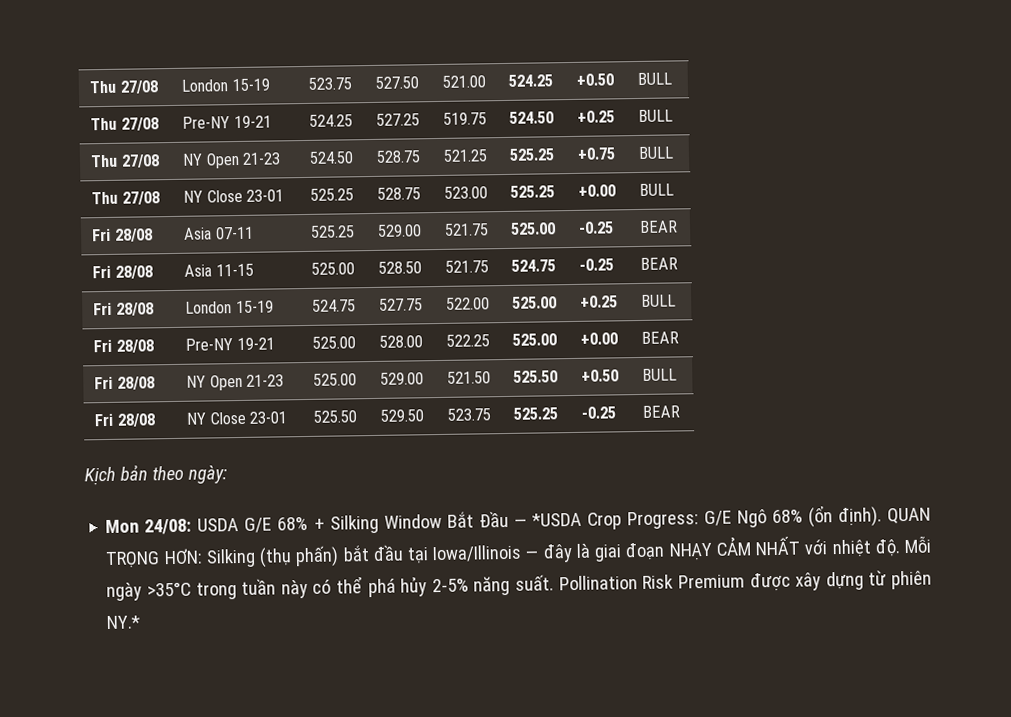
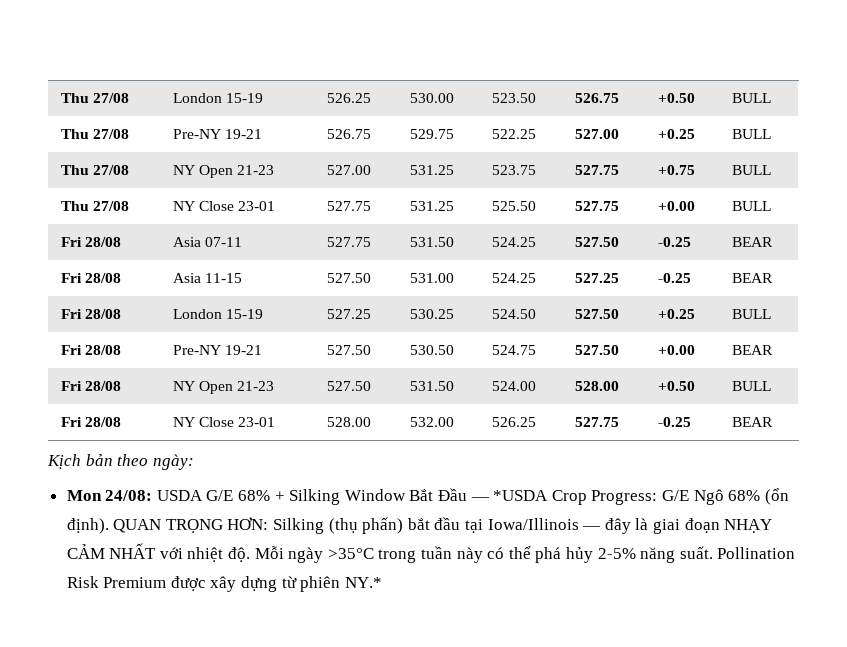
- Thu 27/08 | London 15-19 | 523.75 | 527.50 | 521.00 | 524.25 | +0.50 | BULL
+ Thu 27/08 | London 15-19 | 526.25 | 530.00 | 523.50 | 526.75 | +0.50 | BULL
- Thu 27/08 | Pre-NY 19-21 | 524.25 | 527.25 | 519.75 | 524.50 | +0.25 | BULL
+ Thu 27/08 | Pre-NY 19-21 | 526.75 | 529.75 | 522.25 | 527.00 | +0.25 | BULL
- Thu 27/08 | NY Open 21-23 | 524.50 | 528.75 | 521.25 | 525.25 | +0.75 | BULL
+ Thu 27/08 | NY Open 21-23 | 527.00 | 531.25 | 523.75 | 527.75 | +0.75 | BULL
- Thu 27/08 | NY Close 23-01 | 525.25 | 528.75 | 523.00 | 525.25 | +0.00 | BULL
+ Thu 27/08 | NY Close 23-01 | 527.75 | 531.25 | 525.50 | 527.75 | +0.00 | BULL
- Fri 28/08 | Asia 07-11 | 525.25 | 529.00 | 521.75 | 525.00 | -0.25 | BEAR
+ Fri 28/08 | Asia 07-11 | 527.75 | 531.50 | 524.25 | 527.50 | -0.25 | BEAR
- Fri 28/08 | Asia 11-15 | 525.00 | 528.50 | 521.75 | 524.75 | -0.25 | BEAR
+ Fri 28/08 | Asia 11-15 | 527.50 | 531.00 | 524.25 | 527.25 | -0.25 | BEAR
- Fri 28/08 | London 15-19 | 524.75 | 527.75 | 522.00 | 525.00 | +0.25 | BULL
+ Fri 28/08 | London 15-19 | 527.25 | 530.25 | 524.50 | 527.50 | +0.25 | BULL
- Fri 28/08 | Pre-NY 19-21 | 525.00 | 528.00 | 522.25 | 525.00 | +0.00 | BEAR
+ Fri 28/08 | Pre-NY 19-21 | 527.50 | 530.50 | 524.75 | 527.50 | +0.00 | BEAR
- Fri 28/08 | NY Open 21-23 | 525.00 | 529.00 | 521.50 | 525.50 | +0.50 | BULL
+ Fri 28/08 | NY Open 21-23 | 527.50 | 531.50 | 524.00 | 528.00 | +0.50 | BULL
- Fri 28/08 | NY Close 23-01 | 525.50 | 529.50 | 523.75 | 525.25 | -0.25 | BEAR
+ Fri 28/08 | NY Close 23-01 | 528.00 | 532.00 | 526.25 | 527.75 | -0.25 | BEAR

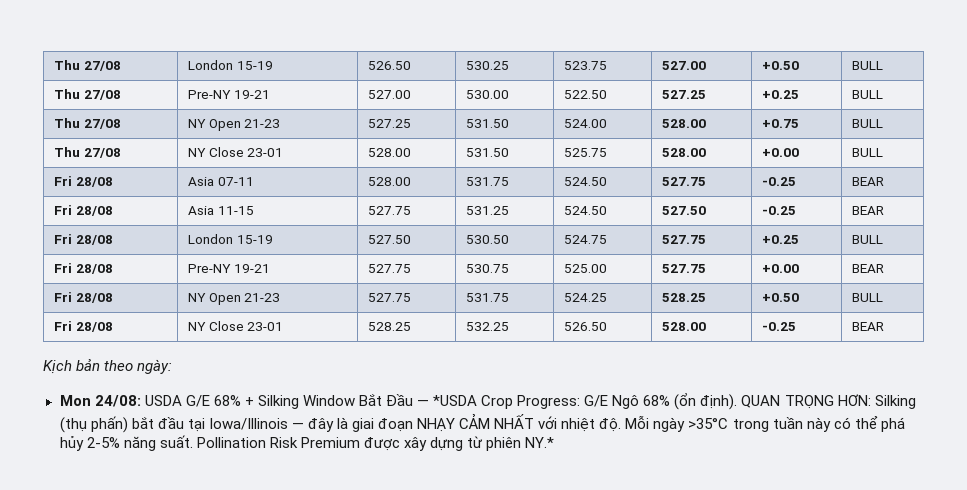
- Thu 27/08 | London 15-19 | 526.25 | 530.00 | 523.50 | 526.75 | +0.50 | BULL
+ Thu 27/08 | London 15-19 | 526.50 | 530.25 | 523.75 | 527.00 | +0.50 | BULL
- Thu 27/08 | Pre-NY 19-21 | 526.75 | 529.75 | 522.25 | 527.00 | +0.25 | BULL
+ Thu 27/08 | Pre-NY 19-21 | 527.00 | 530.00 | 522.50 | 527.25 | +0.25 | BULL
- Thu 27/08 | NY Open 21-23 | 527.00 | 531.25 | 523.75 | 527.75 | +0.75 | BULL
+ Thu 27/08 | NY Open 21-23 | 527.25 | 531.50 | 524.00 | 528.00 | +0.75 | BULL
- Thu 27/08 | NY Close 23-01 | 527.75 | 531.25 | 525.50 | 527.75 | +0.00 | BULL
+ Thu 27/08 | NY Close 23-01 | 528.00 | 531.50 | 525.75 | 528.00 | +0.00 | BULL
- Fri 28/08 | Asia 07-11 | 527.75 | 531.50 | 524.25 | 527.50 | -0.25 | BEAR
+ Fri 28/08 | Asia 07-11 | 528.00 | 531.75 | 524.50 | 527.75 | -0.25 | BEAR
- Fri 28/08 | Asia 11-15 | 527.50 | 531.00 | 524.25 | 527.25 | -0.25 | BEAR
+ Fri 28/08 | Asia 11-15 | 527.75 | 531.25 | 524.50 | 527.50 | -0.25 | BEAR
- Fri 28/08 | London 15-19 | 527.25 | 530.25 | 524.50 | 527.50 | +0.25 | BULL
+ Fri 28/08 | London 15-19 | 527.50 | 530.50 | 524.75 | 527.75 | +0.25 | BULL
- Fri 28/08 | Pre-NY 19-21 | 527.50 | 530.50 | 524.75 | 527.50 | +0.00 | BEAR
+ Fri 28/08 | Pre-NY 19-21 | 527.75 | 530.75 | 525.00 | 527.75 | +0.00 | BEAR
- Fri 28/08 | NY Open 21-23 | 527.50 | 531.50 | 524.00 | 528.00 | +0.50 | BULL
+ Fri 28/08 | NY Open 21-23 | 527.75 | 531.75 | 524.25 | 528.25 | +0.50 | BULL
- Fri 28/08 | NY Close 23-01 | 528.00 | 532.00 | 526.25 | 527.75 | -0.25 | BEAR
+ Fri 28/08 | NY Close 23-01 | 528.25 | 532.25 | 526.50 | 528.00 | -0.25 | BEAR

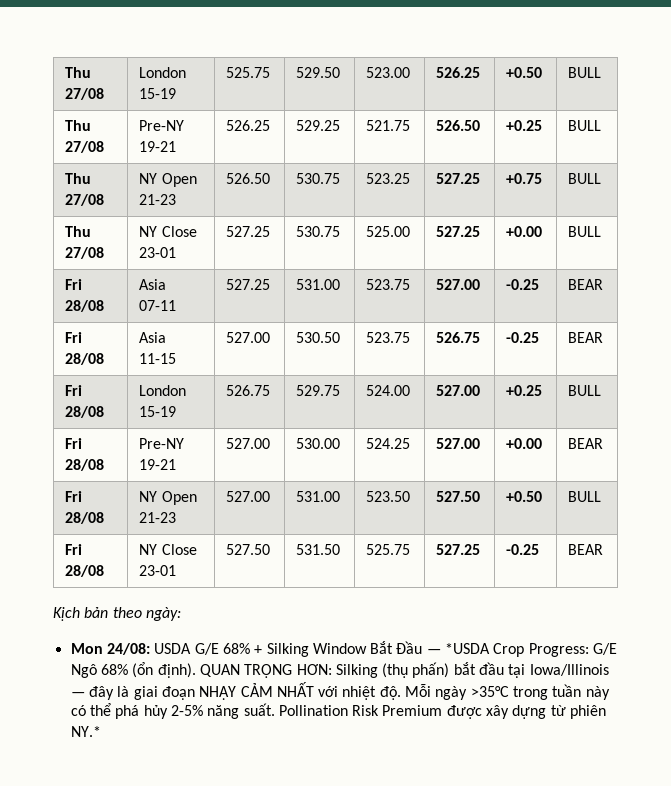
- Thu 27/08 | London 15-19 | 526.50 | 530.25 | 523.75 | 527.00 | +0.50 | BULL
+ Thu 27/08 | London 15-19 | 525.75 | 529.50 | 523.00 | 526.25 | +0.50 | BULL
- Thu 27/08 | Pre-NY 19-21 | 527.00 | 530.00 | 522.50 | 527.25 | +0.25 | BULL
+ Thu 27/08 | Pre-NY 19-21 | 526.25 | 529.25 | 521.75 | 526.50 | +0.25 | BULL
- Thu 27/08 | NY Open 21-23 | 527.25 | 531.50 | 524.00 | 528.00 | +0.75 | BULL
+ Thu 27/08 | NY Open 21-23 | 526.50 | 530.75 | 523.25 | 527.25 | +0.75 | BULL
- Thu 27/08 | NY Close 23-01 | 528.00 | 531.50 | 525.75 | 528.00 | +0.00 | BULL
+ Thu 27/08 | NY Close 23-01 | 527.25 | 530.75 | 525.00 | 527.25 | +0.00 | BULL
- Fri 28/08 | Asia 07-11 | 528.00 | 531.75 | 524.50 | 527.75 | -0.25 | BEAR
+ Fri 28/08 | Asia 07-11 | 527.25 | 531.00 | 523.75 | 527.00 | -0.25 | BEAR
- Fri 28/08 | Asia 11-15 | 527.75 | 531.25 | 524.50 | 527.50 | -0.25 | BEAR
+ Fri 28/08 | Asia 11-15 | 527.00 | 530.50 | 523.75 | 526.75 | -0.25 | BEAR
- Fri 28/08 | London 15-19 | 527.50 | 530.50 | 524.75 | 527.75 | +0.25 | BULL
+ Fri 28/08 | London 15-19 | 526.75 | 529.75 | 524.00 | 527.00 | +0.25 | BULL
- Fri 28/08 | Pre-NY 19-21 | 527.75 | 530.75 | 525.00 | 527.75 | +0.00 | BEAR
+ Fri 28/08 | Pre-NY 19-21 | 527.00 | 530.00 | 524.25 | 527.00 | +0.00 | BEAR
- Fri 28/08 | NY Open 21-23 | 527.75 | 531.75 | 524.25 | 528.25 | +0.50 | BULL
+ Fri 28/08 | NY Open 21-23 | 527.00 | 531.00 | 523.50 | 527.50 | +0.50 | BULL
- Fri 28/08 | NY Close 23-01 | 528.25 | 532.25 | 526.50 | 528.00 | -0.25 | BEAR
+ Fri 28/08 | NY Close 23-01 | 527.50 | 531.50 | 525.75 | 527.25 | -0.25 | BEAR

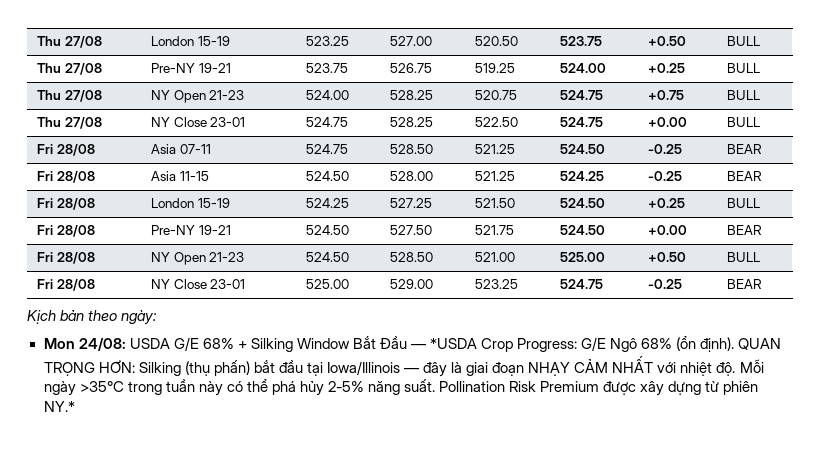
- Thu 27/08 | London 15-19 | 525.75 | 529.50 | 523.00 | 526.25 | +0.50 | BULL
+ Thu 27/08 | London 15-19 | 523.25 | 527.00 | 520.50 | 523.75 | +0.50 | BULL
- Thu 27/08 | Pre-NY 19-21 | 526.25 | 529.25 | 521.75 | 526.50 | +0.25 | BULL
+ Thu 27/08 | Pre-NY 19-21 | 523.75 | 526.75 | 519.25 | 524.00 | +0.25 | BULL
- Thu 27/08 | NY Open 21-23 | 526.50 | 530.75 | 523.25 | 527.25 | +0.75 | BULL
+ Thu 27/08 | NY Open 21-23 | 524.00 | 528.25 | 520.75 | 524.75 | +0.75 | BULL
- Thu 27/08 | NY Close 23-01 | 527.25 | 530.75 | 525.00 | 527.25 | +0.00 | BULL
+ Thu 27/08 | NY Close 23-01 | 524.75 | 528.25 | 522.50 | 524.75 | +0.00 | BULL
- Fri 28/08 | Asia 07-11 | 527.25 | 531.00 | 523.75 | 527.00 | -0.25 | BEAR
+ Fri 28/08 | Asia 07-11 | 524.75 | 528.50 | 521.25 | 524.50 | -0.25 | BEAR
- Fri 28/08 | Asia 11-15 | 527.00 | 530.50 | 523.75 | 526.75 | -0.25 | BEAR
+ Fri 28/08 | Asia 11-15 | 524.50 | 528.00 | 521.25 | 524.25 | -0.25 | BEAR
- Fri 28/08 | London 15-19 | 526.75 | 529.75 | 524.00 | 527.00 | +0.25 | BULL
+ Fri 28/08 | London 15-19 | 524.25 | 527.25 | 521.50 | 524.50 | +0.25 | BULL
- Fri 28/08 | Pre-NY 19-21 | 527.00 | 530.00 | 524.25 | 527.00 | +0.00 | BEAR
+ Fri 28/08 | Pre-NY 19-21 | 524.50 | 527.50 | 521.75 | 524.50 | +0.00 | BEAR
- Fri 28/08 | NY Open 21-23 | 527.00 | 531.00 | 523.50 | 527.50 | +0.50 | BULL
+ Fri 28/08 | NY Open 21-23 | 524.50 | 528.50 | 521.00 | 525.00 | +0.50 | BULL
- Fri 28/08 | NY Close 23-01 | 527.50 | 531.50 | 525.75 | 527.25 | -0.25 | BEAR
+ Fri 28/08 | NY Close 23-01 | 525.00 | 529.00 | 523.25 | 524.75 | -0.25 | BEAR

